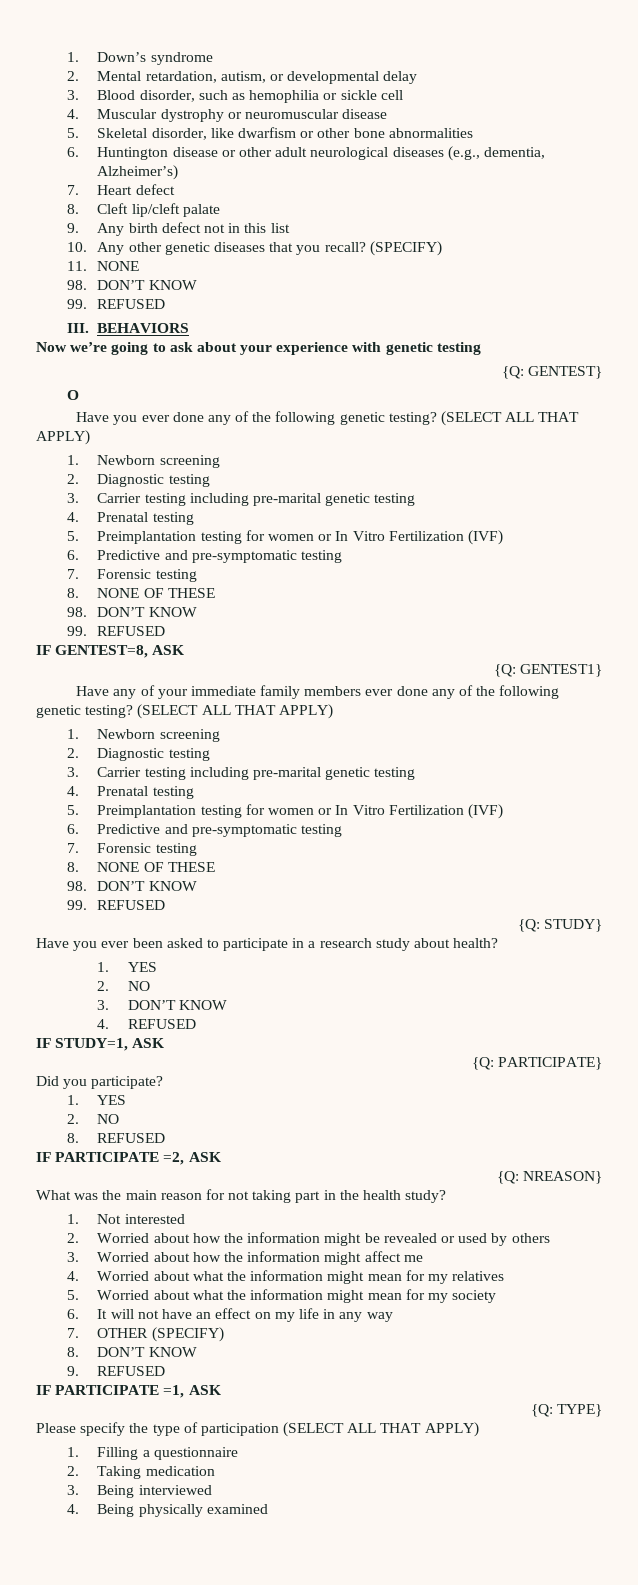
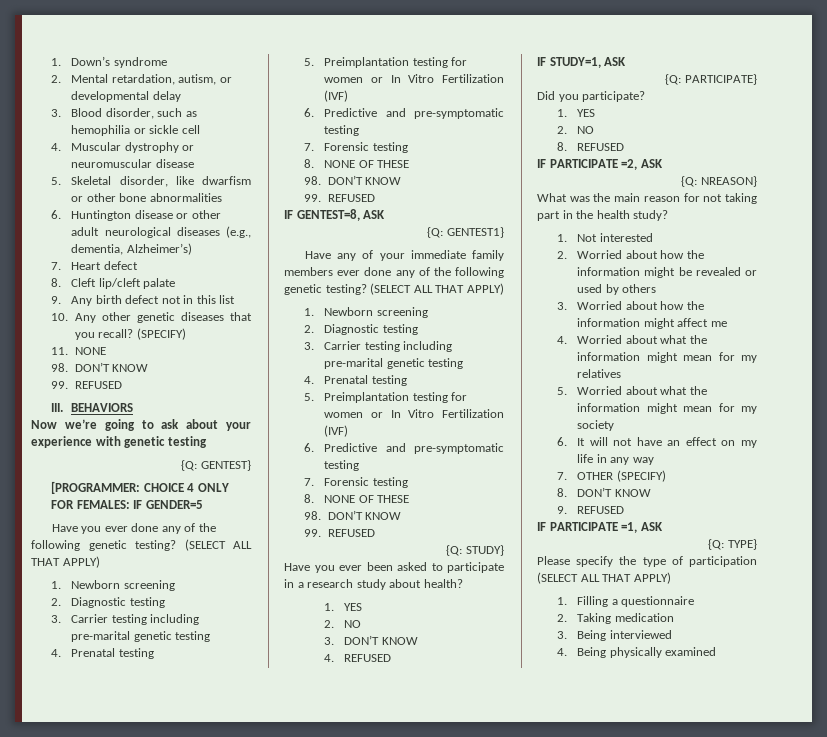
- O
+ [PROGRAMMER: CHOICE 4 ONLY FOR FEMALES: IF GENDER=5

